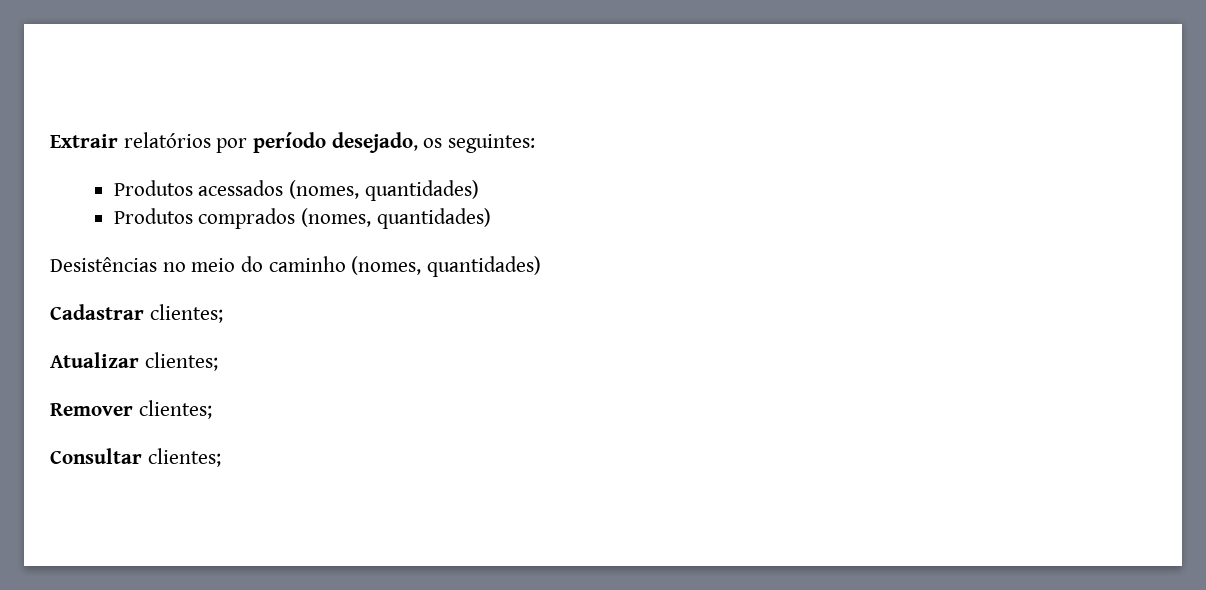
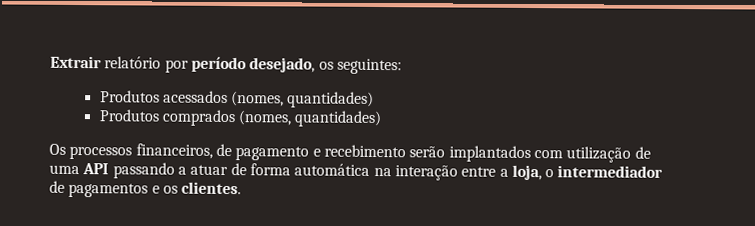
- Extrair relatórios por período desejado, os seguintes:
+ Extrair relatório por período desejado, os seguintes:
- Desistências no meio do caminho (nomes, quantidades)
- Cadastrar clientes;
- Atualizar clientes;
- Remover clientes;
- Consultar clientes;
+ Os processos financeiros, de pagamento e recebimento serão implantados com utilização de uma API passando a atuar de forma automática na interação entre a loja, o intermediador de pagamentos e os clientes.

